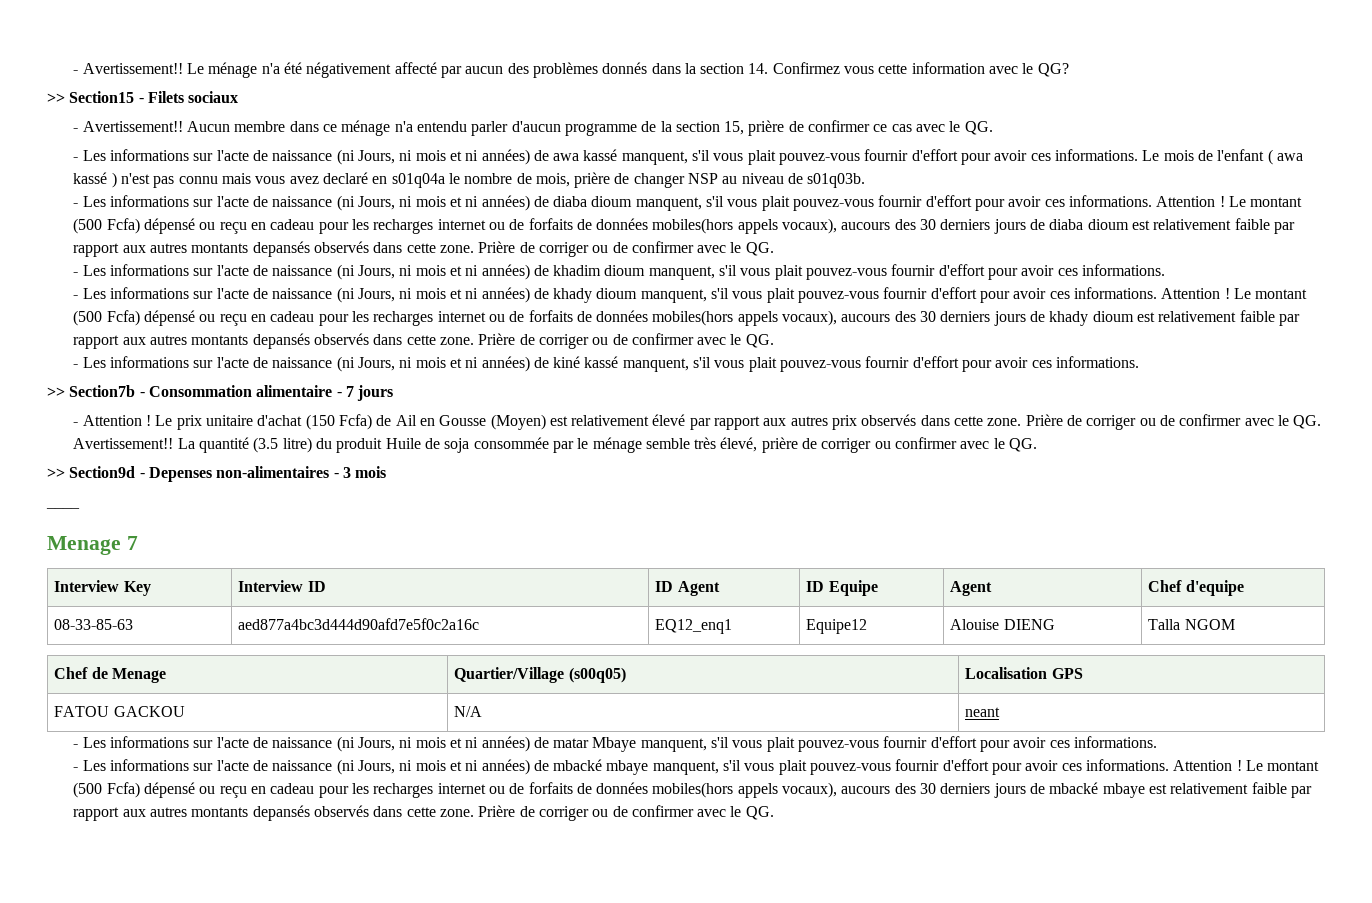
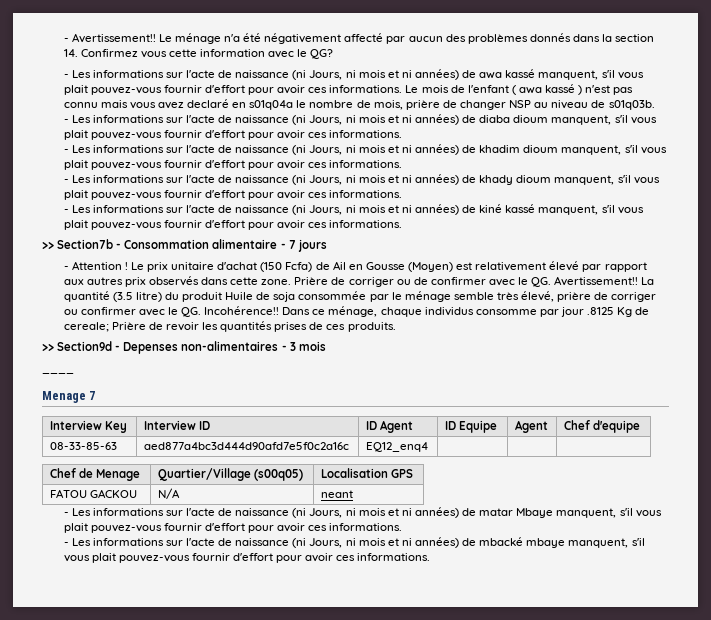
- >> Section15 - Filets sociaux
- - Avertissement!! Aucun membre dans ce ménage n'a entendu parler d'aucun programme de la section 15, prière de confirmer ce cas avec le QG.
- Attention ! Le montant (500 Fcfa) dépensé ou reçu en cadeau pour les recharges internet ou de forfaits de données mobiles(hors appels vocaux), aucours des 30 derniers jours de diaba dioum est relativement faible par rapport aux autres montants depansés observés dans cette zone. Prière de corriger ou de confirmer avec le QG.
- Attention ! Le montant (500 Fcfa) dépensé ou reçu en cadeau pour les recharges internet ou de forfaits de données mobiles(hors appels vocaux), aucours des 30 derniers jours de khady dioum est relativement faible par rapport aux autres montants depansés observés dans cette zone. Prière de corriger ou de confirmer avec le QG.
- La quantité (3.5 litre) du produit Huile de soja consommée par le ménage semble très élevé, prière de corriger ou confirmer avec le QG.
+ La quantité (3.5 litre) du produit Huile de soja consommée par le ménage semble très élevé, prière de corriger ou confirmer avec le QG. Incohérence!! Dans ce ménage, chaque individus consomme par jour .8125 Kg de cereale; Prière de revoir les quantités prises de ces produits.
- 08-33-85-63 | aed877a4bc3d444d90afd7e5f0c2a16c | EQ12_enq1 | Equipe12 | Alouise DIENG | Talla NGOM
+ 08-33-85-63 | aed877a4bc3d444d90afd7e5f0c2a16c | EQ12_enq4 | | |
- Attention ! Le montant (500 Fcfa) dépensé ou reçu en cadeau pour les recharges internet ou de forfaits de données mobiles(hors appels vocaux), aucours des 30 derniers jours de mbacké mbaye est relativement faible par rapport aux autres montants depansés observés dans cette zone. Prière de corriger ou de confirmer avec le QG.

